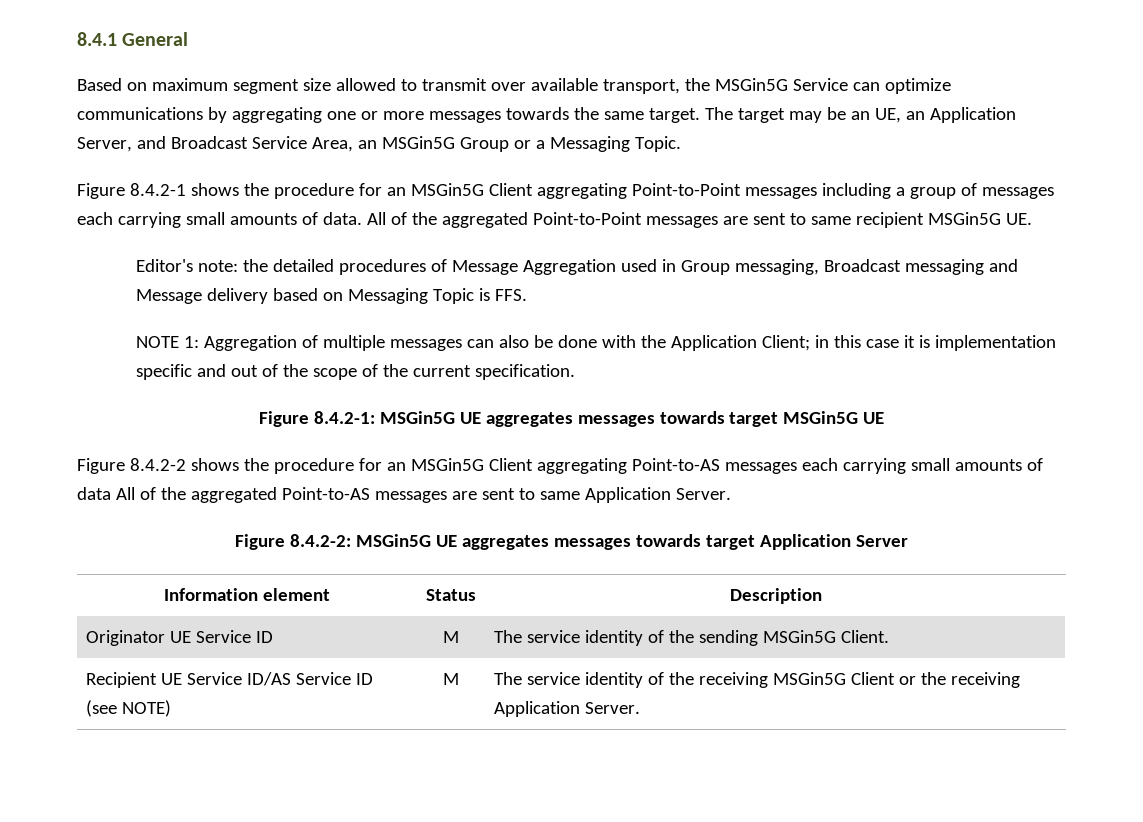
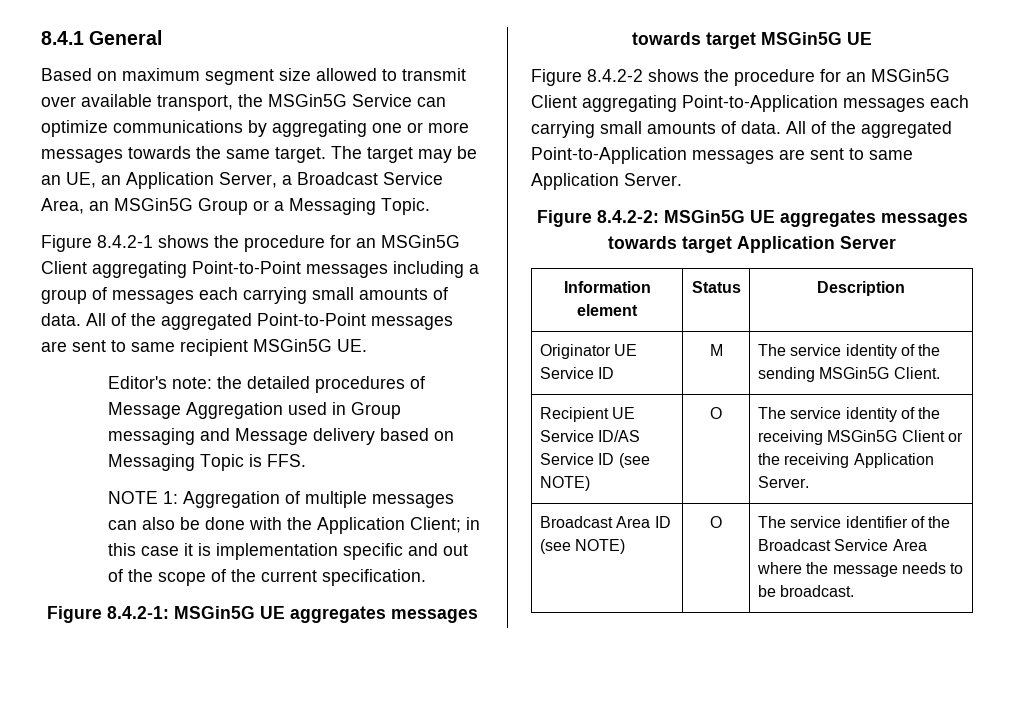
- The target may be an UE, an Application Server, and Broadcast Service Area, an MSGin5G Group or a Messaging Topic.
+ The target may be an UE, an Application Server, a Broadcast Service Area, an MSGin5G Group or a Messaging Topic.
- Editor's note: the detailed procedures of Message Aggregation used in Group messaging, Broadcast messaging and Message delivery based on Messaging Topic is FFS.
+ Editor's note: the detailed procedures of Message Aggregation used in Group messaging and Message delivery based on Messaging Topic is FFS.
- Figure 8.4.2-2 shows the procedure for an MSGin5G Client aggregating Point-to-AS messages each carrying small amounts of data All of the aggregated Point-to-AS messages are sent to same Application Server.
+ Figure 8.4.2-2 shows the procedure for an MSGin5G Client aggregating Point-to-Application messages each carrying small amounts of data. All of the aggregated Point-to-Application messages are sent to same Application Server.
- Recipient UE Service ID/AS Service ID (see NOTE) | M | The service identity of the receiving MSGin5G Client or the receiving Application Server.
+ Recipient UE Service ID/AS Service ID (see NOTE) | O | The service identity of the receiving MSGin5G Client or the receiving Application Server.
+ Broadcast Area ID (see NOTE) | O | The service identifier of the Broadcast Service Area where the message needs to be broadcast.

